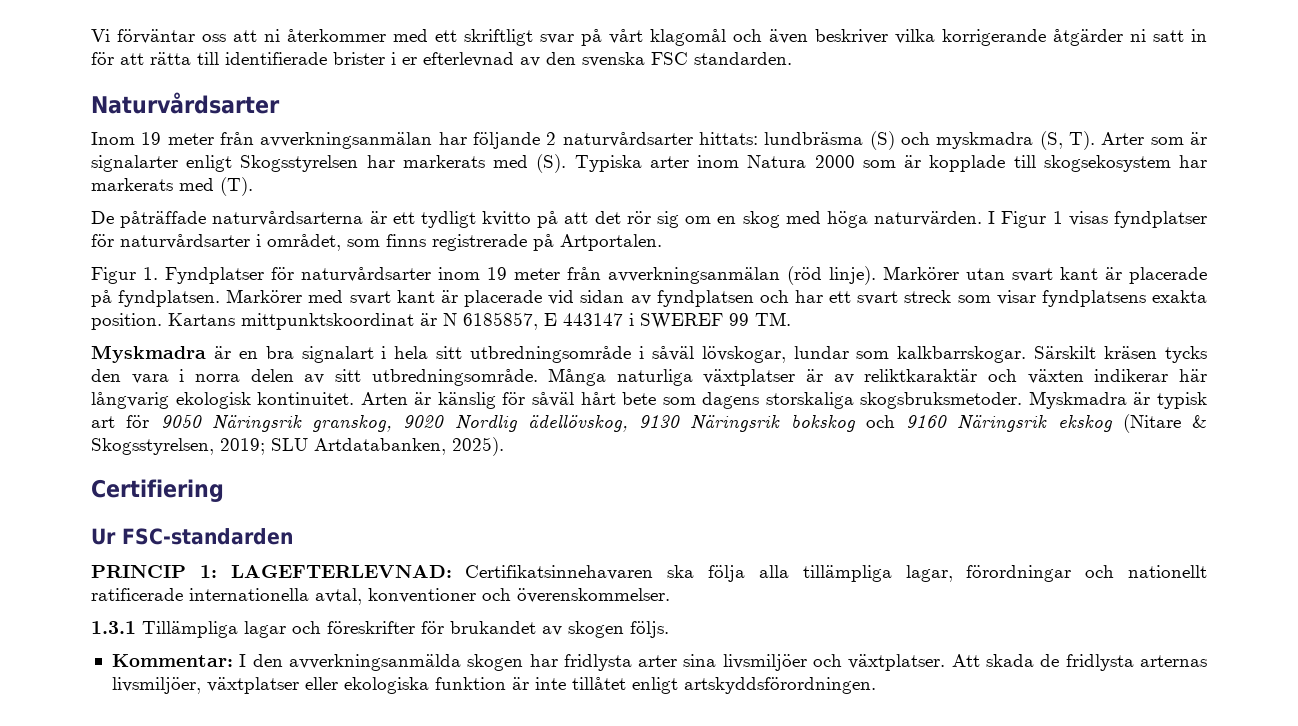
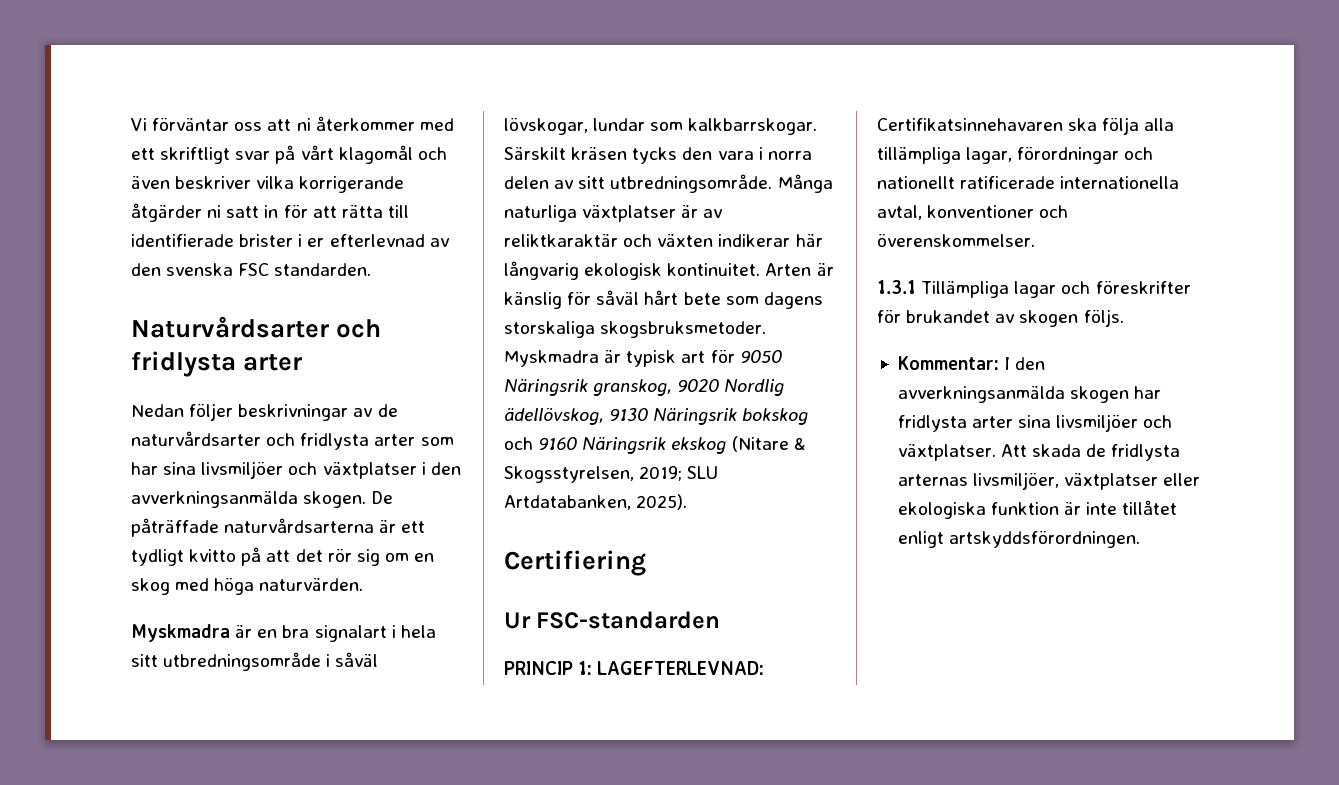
- Naturvårdsarter
- Inom 19 meter från avverkningsanmälan har följande 2 naturvårdsarter hittats: lundbräsma (S) och myskmadra (S, T). Arter som är signalarter enligt Skogsstyrelsen har markerats med (S). Typiska arter inom Natura 2000 som är kopplade till skogsekosystem har markerats med (T).
- De påträffade naturvårdsarterna är ett tydligt kvitto på att det rör sig om en skog med höga naturvärden. I Figur 1 visas fyndplatser för naturvårdsarter i området, som finns registrerade på Artportalen.
- Figur 1. Fyndplatser för naturvårdsarter inom 19 meter från avverkningsanmälan (röd linje). Markörer utan svart kant är placerade på fyndplatsen. Markörer med svart kant är placerade vid sidan av fyndplatsen och har ett svart streck som visar fyndplatsens exakta position. Kartans mittpunktskoordinat är N 6185857, E 443147 i SWEREF 99 TM.
+ Naturvårdsarter och fridlysta arter
+ Nedan följer beskrivningar av de naturvårdsarter och fridlysta arter som har sina livsmiljöer och växtplatser i den avverkningsanmälda skogen. De påträffade naturvårdsarterna är ett tydligt kvitto på att det rör sig om en skog med höga naturvärden.

